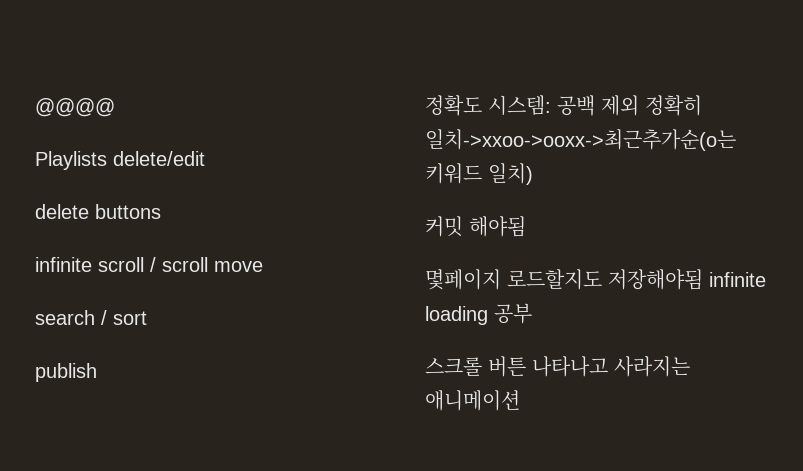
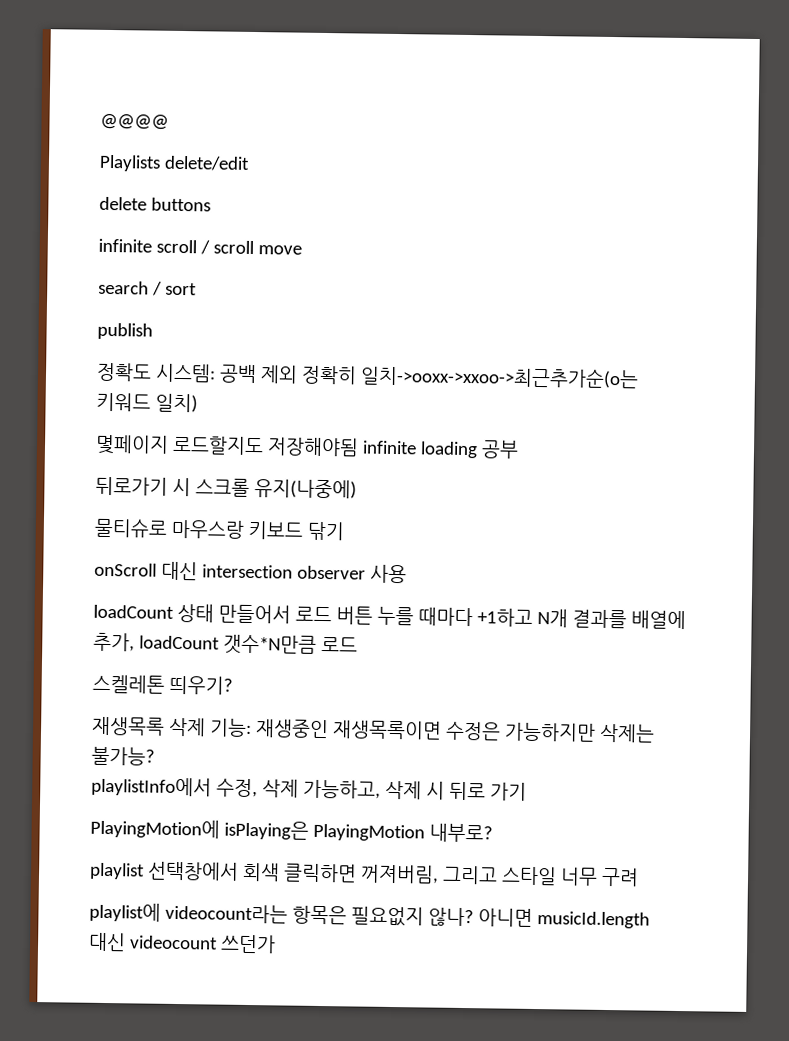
- 정확도 시스템: 공백 제외 정확히 일치->xxoo->ooxx->최근추가순(o는 키워드 일치)
+ 정확도 시스템: 공백 제외 정확히 일치->ooxx->xxoo->최근추가순(o는 키워드 일치)
- 커밋 해야됨
- 스크롤 버튼 나타나고 사라지는 애니메이션
+ 뒤로가기 시 스크롤 유지(나중에)
+ 물티슈로 마우스랑 키보드 닦기
+ onScroll 대신 intersection observer 사용
+ loadCount 상태 만들어서 로드 버튼 누를 때마다 +1하고 N개 결과를 배열에 추가, loadCount 갯수*N만큼 로드
+ 스켈레톤 띄우기?
+ 재생목록 삭제 기능: 재생중인 재생목록이면 수정은 가능하지만 삭제는 불가능?
+ playlistInfo에서 수정, 삭제 가능하고, 삭제 시 뒤로 가기
+ PlayingMotion에 isPlaying은 PlayingMotion 내부로?
+ playlist 선택창에서 회색 클릭하면 꺼져버림, 그리고 스타일 너무 구려
+ playlist에 videocount라는 항목은 필요없지 않나? 아니면 musicId.length 대신 videocount 쓰던가

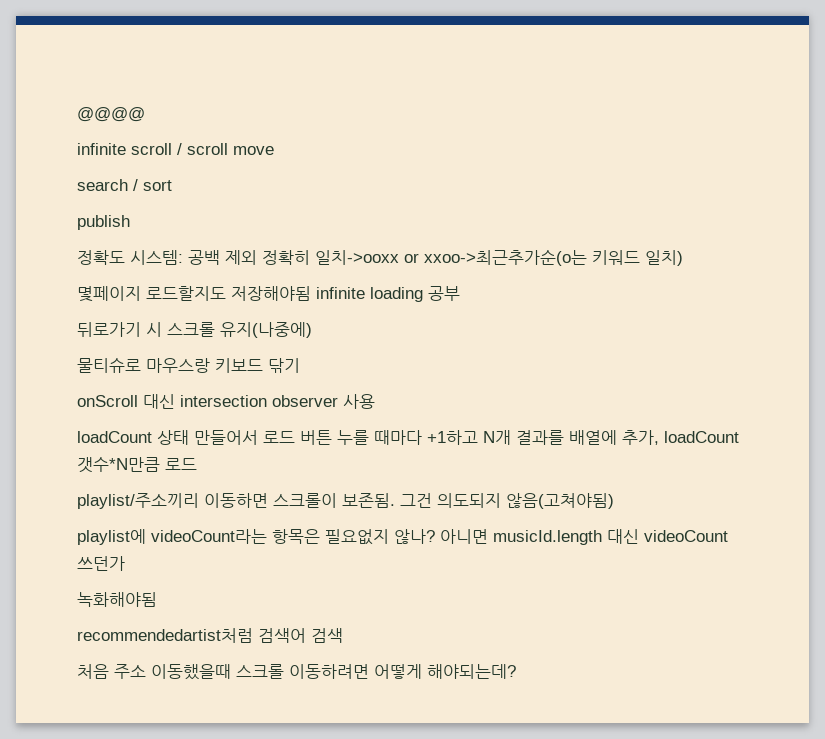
- Playlists delete/edit
- delete buttons
- 정확도 시스템: 공백 제외 정확히 일치->ooxx->xxoo->최근추가순(o는 키워드 일치)
+ 정확도 시스템: 공백 제외 정확히 일치->ooxx or xxoo->최근추가순(o는 키워드 일치)
- 스켈레톤 띄우기?
- 재생목록 삭제 기능: 재생중인 재생목록이면 수정은 가능하지만 삭제는 불가능?
- playlistInfo에서 수정, 삭제 가능하고, 삭제 시 뒤로 가기
- PlayingMotion에 isPlaying은 PlayingMotion 내부로?
- playlist 선택창에서 회색 클릭하면 꺼져버림, 그리고 스타일 너무 구려
+ playlist/주소끼리 이동하면 스크롤이 보존됨. 그건 의도되지 않음(고쳐야됨)
- playlist에 videocount라는 항목은 필요없지 않나?
+ playlist에 videoCount라는 항목은 필요없지 않나?
- 아니면 musicId.length 대신 videocount 쓰던가
+ 아니면 musicId.length 대신 videoCount 쓰던가
+ 녹화해야됨
+ recommendedartist처럼 검색어 검색
+ 처음 주소 이동했을때 스크롤 이동하려면 어떻게 해야되는데?

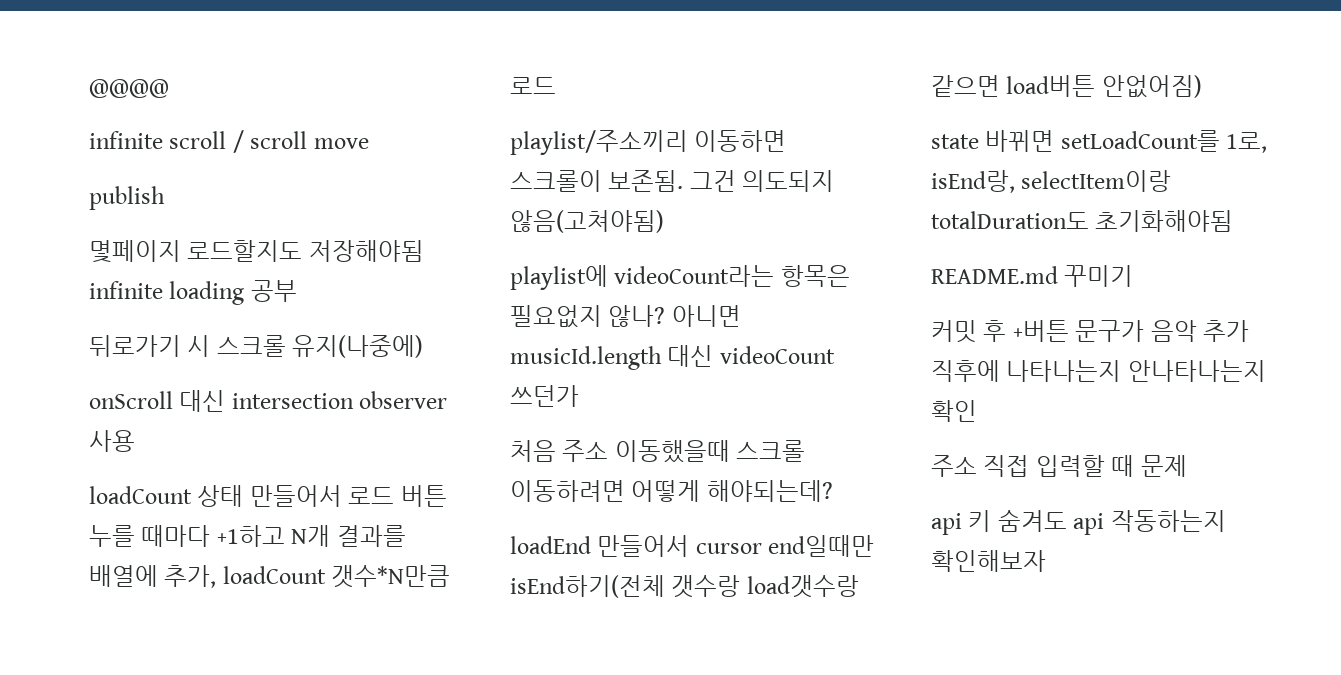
- search / sort
  publish
- 정확도 시스템: 공백 제외 정확히 일치->ooxx or xxoo->최근추가순(o는 키워드 일치)
- 물티슈로 마우스랑 키보드 닦기
- 녹화해야됨
- recommendedartist처럼 검색어 검색
+ loadEnd 만들어서 cursor end일때만 isEnd하기(전체 갯수랑 load갯수랑 같으면 load버튼 안없어짐)
+ state 바뀌면 setLoadCount를 1로, isEnd랑, selectItem이랑 totalDuration도 초기화해야됨
+ README.md 꾸미기
+ 커밋 후 +버튼 문구가 음악 추가 직후에 나타나는지 안나타나는지 확인
+ 주소 직접 입력할 때 문제
+ api 키 숨겨도 api 작동하는지 확인해보자

